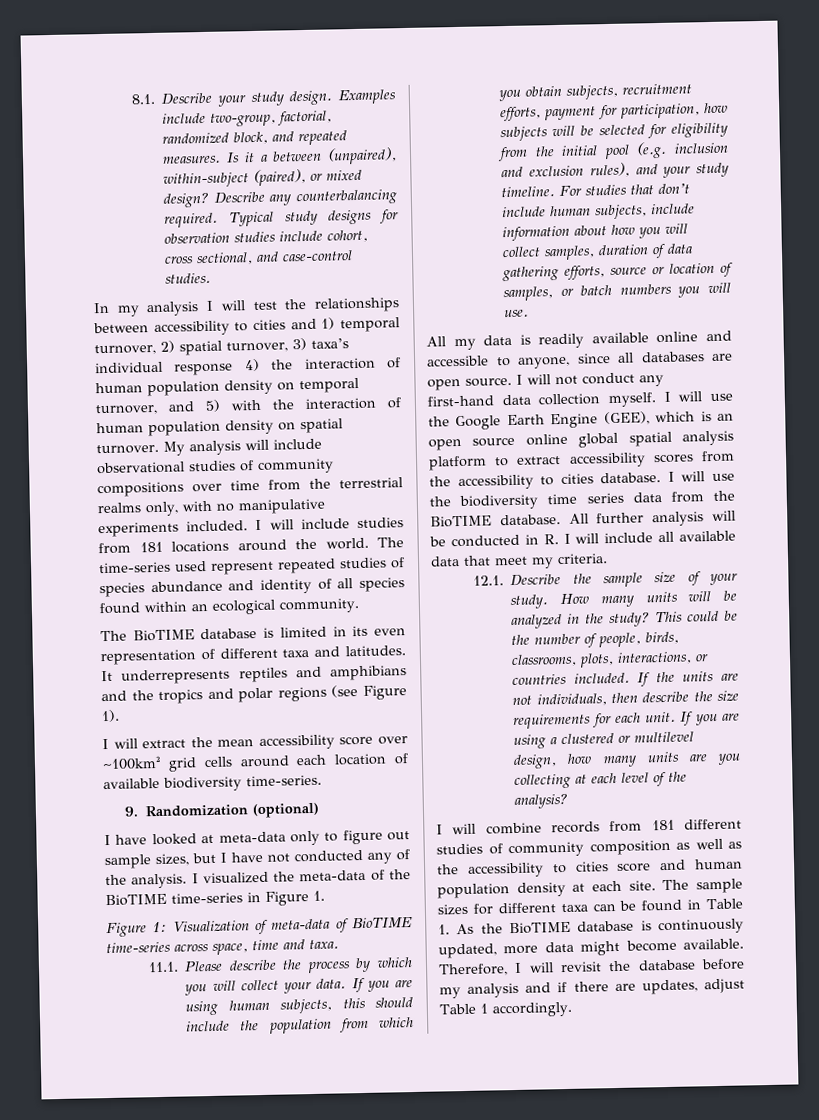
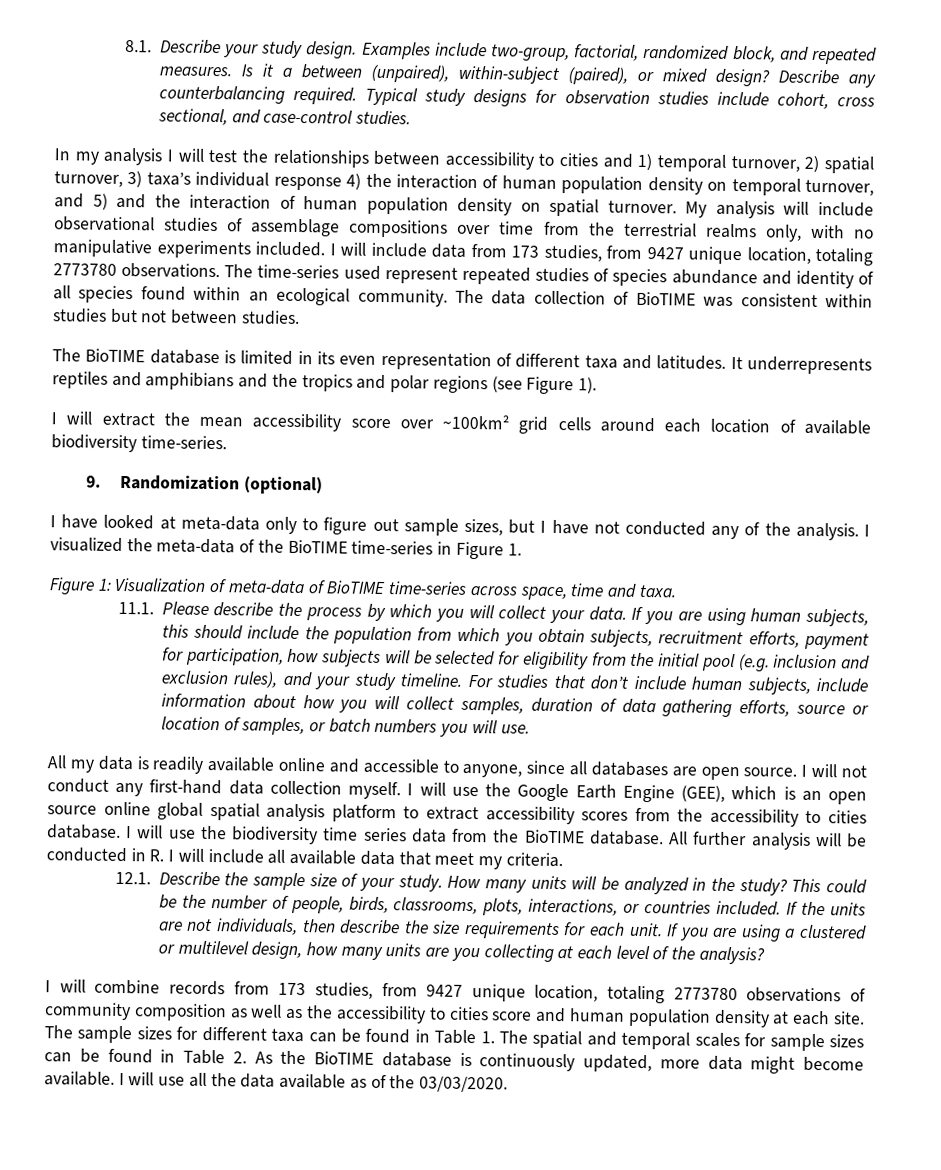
- In my analysis I will test the relationships between accessibility to cities and 1) temporal turnover, 2) spatial turnover, 3) taxa’s individual response 4) the interaction of human population density on temporal turnover, and 5) with the interaction of human population density on spatial turnover.
+ In my analysis I will test the relationships between accessibility to cities and 1) temporal turnover, 2) spatial turnover, 3) taxa’s individual response 4) the interaction of human population density on temporal turnover, and 5) and the interaction of human population density on spatial turnover.
- My analysis will include observational studies of community compositions over time from the terrestrial realms only, with no manipulative experiments included.
+ My analysis will include observational studies of assemblage compositions over time from the terrestrial realms only, with no manipulative experiments included.
- I will include studies from 181 locations around the world.
+ I will include data from 173 studies, from 9427 unique location, totaling 2773780 observations.
+ The data collection of BioTIME was consistent within studies but not between studies.
- I will combine records from 181 different studies of community composition as well as the accessibility to cities score and human population density at each site.
+ I will combine records from 173 studies, from 9427 unique location, totaling 2773780 observations of community composition as well as the accessibility to cities score and human population density at each site.
- The sample sizes for different taxa can be found in Table 1. As the BioTIME database is continuously updated, more data might become available.
+ The sample sizes for different taxa can be found in Table 1. The spatial and temporal scales for sample sizes can be found in Table 2. As the BioTIME database is continuously updated, more data might become available.
- Therefore, I will revisit the database before my analysis and if there are updates, adjust Table 1 accordingly.
+ I will use all the data available as of the 03/03/2020.

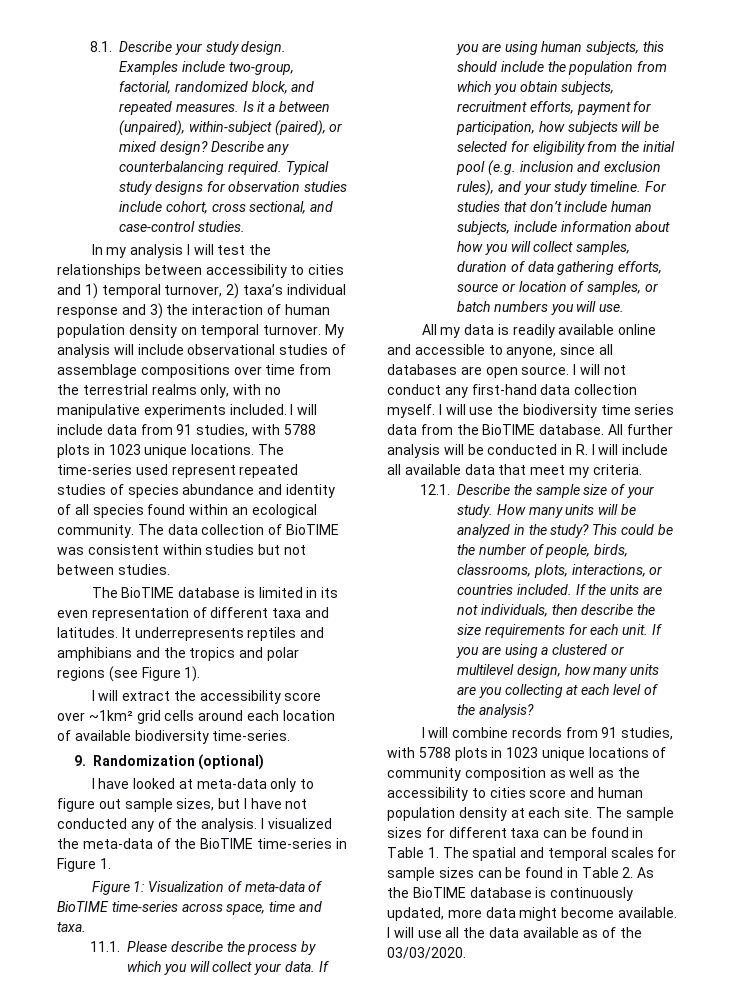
- In my analysis I will test the relationships between accessibility to cities and 1) temporal turnover, 2) spatial turnover, 3) taxa’s individual response 4) the interaction of human population density on temporal turnover, and 5) and the interaction of human population density on spatial turnover.
+ In my analysis I will test the relationships between accessibility to cities and 1) temporal turnover, 2) taxa’s individual response and 3) the interaction of human population density on temporal turnover.
- I will include data from 173 studies, from 9427 unique location, totaling 2773780 observations.
+ I will include data from 91 studies, with 5788 plots in 1023 unique locations.
- I will extract the mean accessibility score over ~100km² grid cells around each location of available biodiversity time-series.
+ I will extract the accessibility score over ~1km² grid cells around each location of available biodiversity time-series.
- I will use the Google Earth Engine (GEE), which is an open source online global spatial analysis platform to extract accessibility scores from the accessibility to cities database. I will use the biodiversity time series data from the BioTIME database.
+ I will use the biodiversity time series data from the BioTIME database.
- I will combine records from 173 studies, from 9427 unique location, totaling 2773780 observations of community composition as well as the accessibility to cities score and human population density at each site.
+ I will combine records from 91 studies, with 5788 plots in 1023 unique locations of community composition as well as the accessibility to cities score and human population density at each site.

